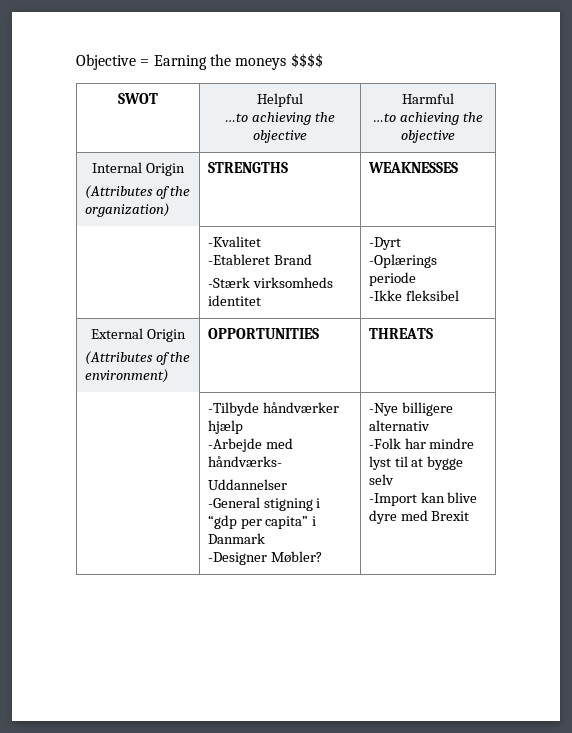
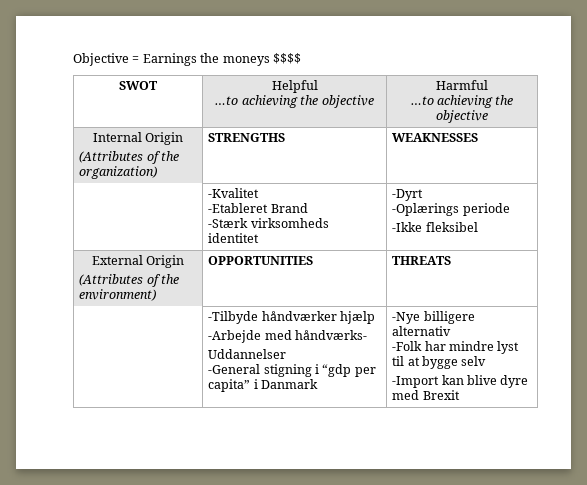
- Objective = Earning the moneys $$$$
+ Objective = Earnings the moneys $$$$
  | -Tilbyde håndværker hjælp
  -Arbejde med håndværks-
  Uddannelser
- -General stigning i “gdp per capita” i Danmark
- -Designer Møbler? | -Nye billigere alternativ
+ -General stigning i “gdp per capita” i Danmark | -Nye billigere alternativ

